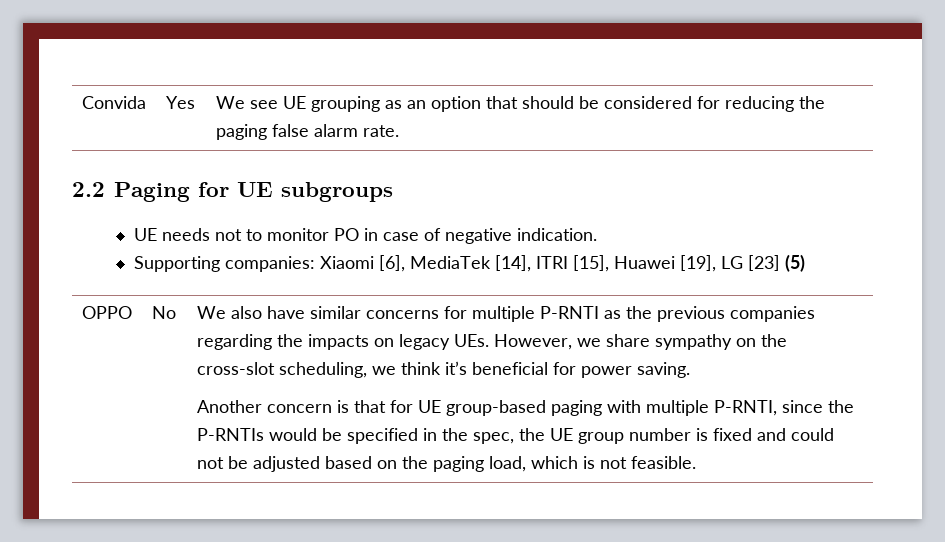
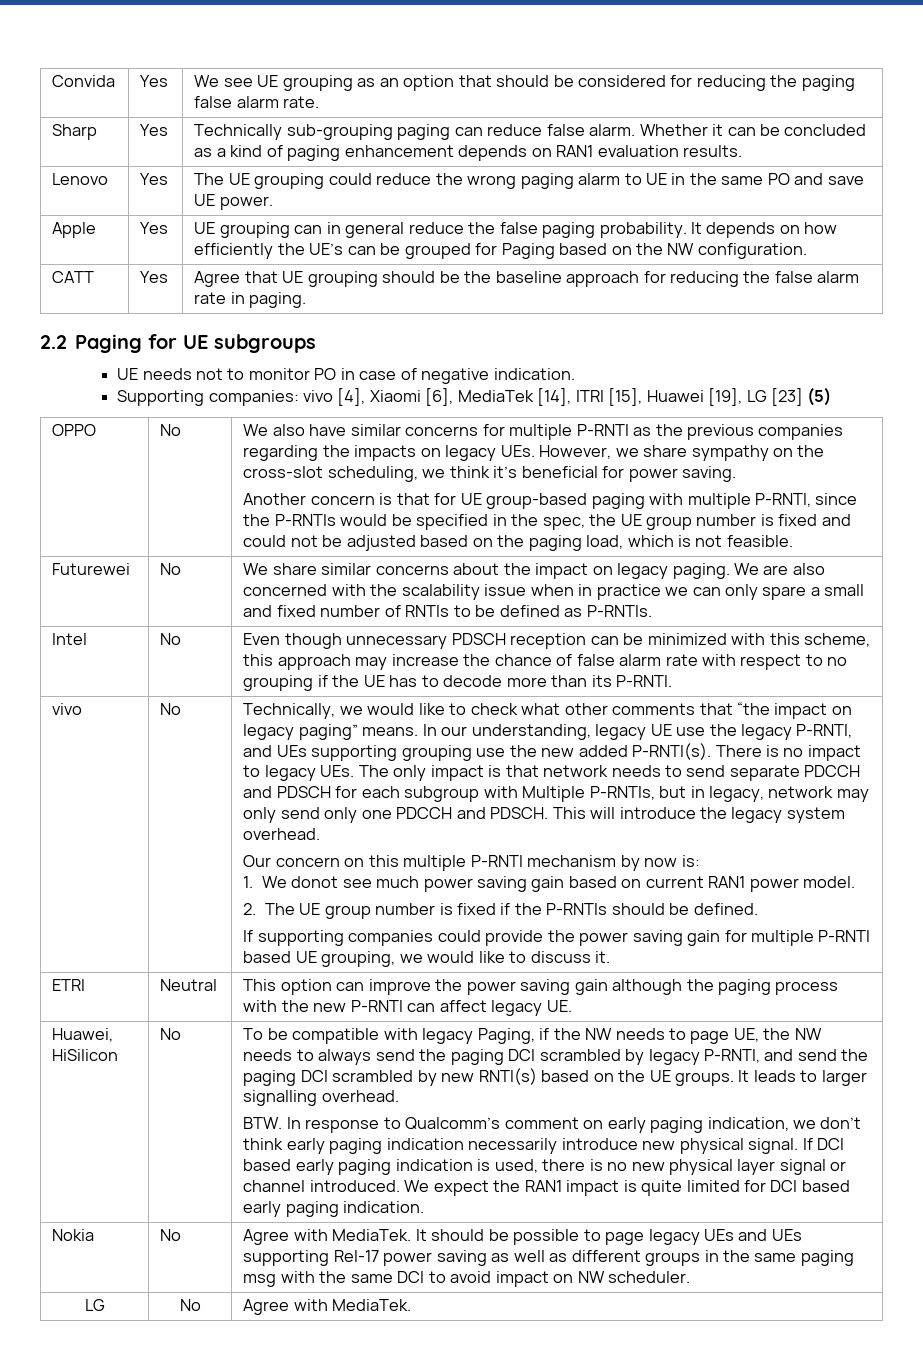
+ Sharp | Yes | Technically sub-grouping paging can reduce false alarm. Whether it can be concluded as a kind of paging enhancement depends on RAN1 evaluation results.
+ Lenovo | Yes | The UE grouping could reduce the wrong paging alarm to UE in the same PO and save UE power.
+ Apple | Yes | UE grouping can in general reduce the false paging probability. It depends on how efficiently the UE’s can be grouped for Paging based on the NW configuration.
+ CATT | Yes | Agree that UE grouping should be the baseline approach for reducing the false alarm rate in paging.
- Supporting companies: Xiaomi [6], MediaTek [14], ITRI [15], Huawei [19], LG [23] (5)
+ Supporting companies: vivo [4], Xiaomi [6], MediaTek [14], ITRI [15], Huawei [19], LG [23] (5)
+ Futurewei | No | We share similar concerns about the impact on legacy paging. We are also concerned with the scalability issue when in practice we can only spare a small and fixed number of RNTIs to be defined as P-RNTIs.
+ Intel | No | Even though unnecessary PDSCH reception can be minimized with this scheme, this approach may increase the chance of false alarm rate with respect to no grouping if the UE has to decode more than its P-RNTI.
+ vivo | No | Technically, we would like to check what other comments that “the impact on legacy paging” means. In our understanding, legacy UE use the legacy P-RNTI, and UEs supporting grouping use the new added P-RNTI(s). There is no impact to legacy UEs. The only impact is that network needs to send separate PDCCH and PDSCH for each subgroup with Multiple P-RNTIs, but in legacy, network may only send only one PDCCH and PDSCH. This will introduce the legacy system overhead.
+ Our concern on this multiple P-RNTI mechanism by now is:
+ 1. We donot see much power saving gain based on current RAN1 power model.
+ 2. The UE group number is fixed if the P-RNTIs should be defined.
+ If supporting companies could provide the power saving gain for multiple P-RNTI based UE grouping, we would like to discuss it.
+ ETRI | Neutral | This option can improve the power saving gain although the paging process with the new P-RNTI can affect legacy UE.
+ Huawei, HiSilicon | No | To be compatible with legacy Paging, if the NW needs to page UE, the NW needs to always send the paging DCI scrambled by legacy P-RNTI, and send the paging DCI scrambled by new RNTI(s) based on the UE groups. It leads to larger signalling overhead.
+ BTW. In response to Qualcomm’s comment on early paging indication, we don’t think early paging indication necessarily introduce new physical signal. If DCI based early paging indication is used, there is no new physical layer signal or channel introduced. We expect the RAN1 impact is quite limited for DCI based early paging indication.
+ Nokia | No | Agree with MediaTek. It should be possible to page legacy UEs and UEs supporting Rel-17 power saving as well as different groups in the same paging msg with the same DCI to avoid impact on NW scheduler.
+ LG | No | Agree with MediaTek.

